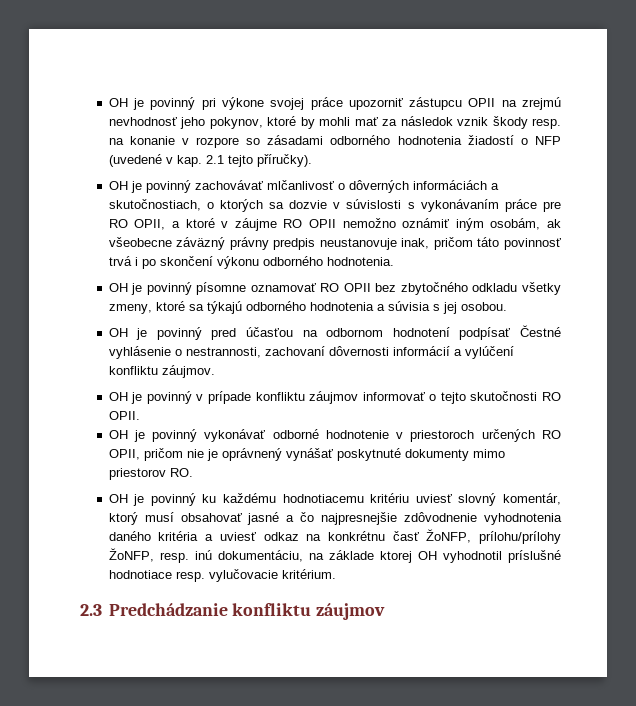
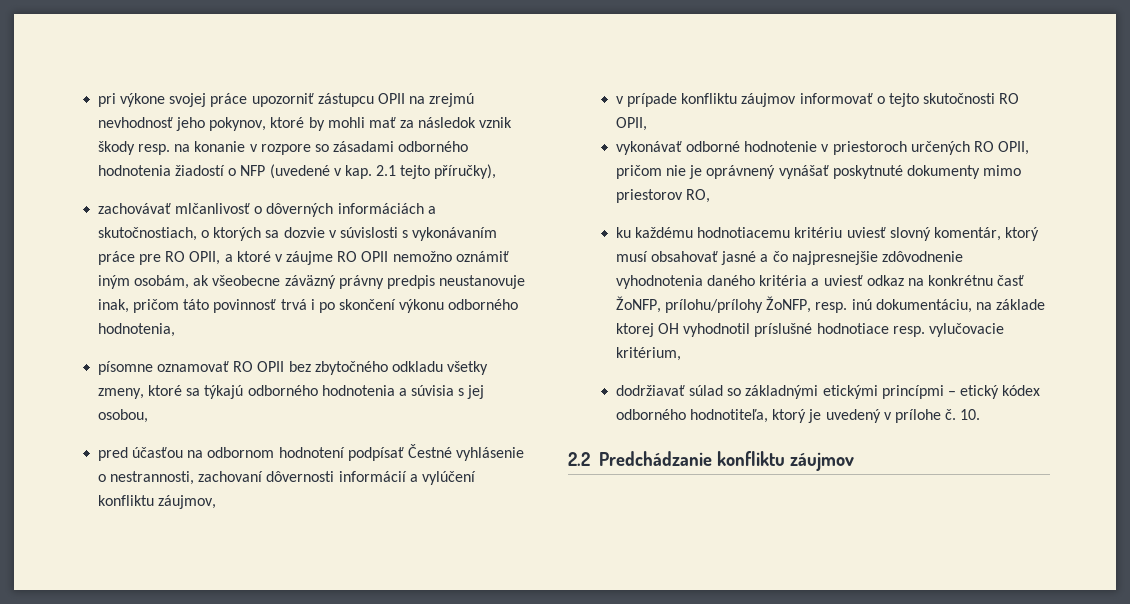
- OH je povinný pri výkone svojej práce upozorniť zástupcu OPII na zrejmú nevhodnosť jeho pokynov, ktoré by mohli mať za následok vznik škody resp. na konanie v rozpore so zásadami odborného hodnotenia žiadostí o NFP (uvedené v kap. 2.1 tejto příručky).
- OH je povinný zachovávať mlčanlivosť o dôverných informáciách a skutočnostiach, o ktorých sa dozvie v súvislosti s vykonávaním práce pre RO OPII, a ktoré v záujme RO OPII nemožno oznámiť iným osobám, ak všeobecne záväzný právny predpis neustanovuje inak, pričom táto povinnosť trvá i po skončení výkonu odborného hodnotenia.
- OH je povinný písomne oznamovať RO OPII bez zbytočného odkladu všetky zmeny, ktoré sa týkajú odborného hodnotenia a súvisia s jej osobou.
- OH je povinný pred účasťou na odbornom hodnotení podpísať Čestné vyhlásenie o nestrannosti, zachovaní dôvernosti informácií a vylúčení konfliktu záujmov.
- OH je povinný v prípade konfliktu záujmov informovať o tejto skutočnosti RO OPII.
- OH je povinný vykonávať odborné hodnotenie v priestoroch určených RO OPII, pričom nie je oprávnený vynášať poskytnuté dokumenty mimo priestorov RO.
- OH je povinný ku každému hodnotiacemu kritériu uviesť slovný komentár, ktorý musí obsahovať jasné a čo najpresnejšie zdôvodnenie vyhodnotenia daného kritéria a uviesť odkaz na konkrétnu časť ŽoNFP, prílohu/prílohy ŽoNFP, resp. inú dokumentáciu, na základe ktorej OH vyhodnotil príslušné hodnotiace resp. vylučovacie kritérium.
- 2.3 Predchádzanie konfliktu záujmov
+ pri výkone svojej práce upozorniť zástupcu OPII na zrejmú nevhodnosť jeho pokynov, ktoré by mohli mať za následok vznik škody resp. na konanie v rozpore so zásadami odborného hodnotenia žiadostí o NFP (uvedené v kap. 2.1 tejto příručky),
+ zachovávať mlčanlivosť o dôverných informáciách a skutočnostiach, o ktorých sa dozvie v súvislosti s vykonávaním práce pre RO OPII, a ktoré v záujme RO OPII nemožno oznámiť iným osobám, ak všeobecne záväzný právny predpis neustanovuje inak, pričom táto povinnosť trvá i po skončení výkonu odborného hodnotenia,
+ písomne oznamovať RO OPII bez zbytočného odkladu všetky zmeny, ktoré sa týkajú odborného hodnotenia a súvisia s jej osobou,
+ pred účasťou na odbornom hodnotení podpísať Čestné vyhlásenie o nestrannosti, zachovaní dôvernosti informácií a vylúčení konfliktu záujmov,
+ v prípade konfliktu záujmov informovať o tejto skutočnosti RO OPII,
+ vykonávať odborné hodnotenie v priestoroch určených RO OPII, pričom nie je oprávnený vynášať poskytnuté dokumenty mimo priestorov RO,
+ ku každému hodnotiacemu kritériu uviesť slovný komentár, ktorý musí obsahovať jasné a čo najpresnejšie zdôvodnenie vyhodnotenia daného kritéria a uviesť odkaz na konkrétnu časť ŽoNFP, prílohu/prílohy ŽoNFP, resp. inú dokumentáciu, na základe ktorej OH vyhodnotil príslušné hodnotiace resp. vylučovacie kritérium,
+ dodržiavať súlad so základnými etickými princípmi – etický kódex odborného hodnotiteľa, ktorý je uvedený v prílohe č. 10.
+ 2.2 Predchádzanie konfliktu záujmov

